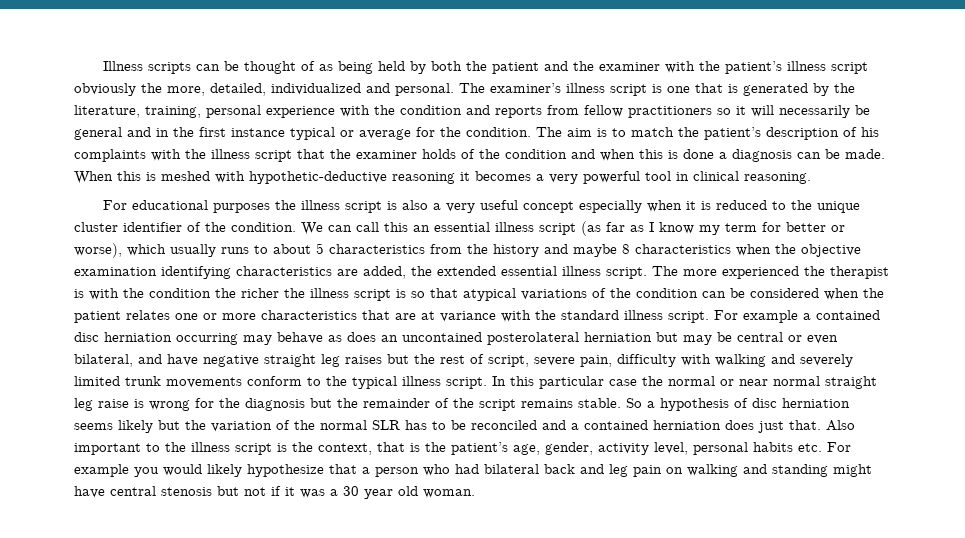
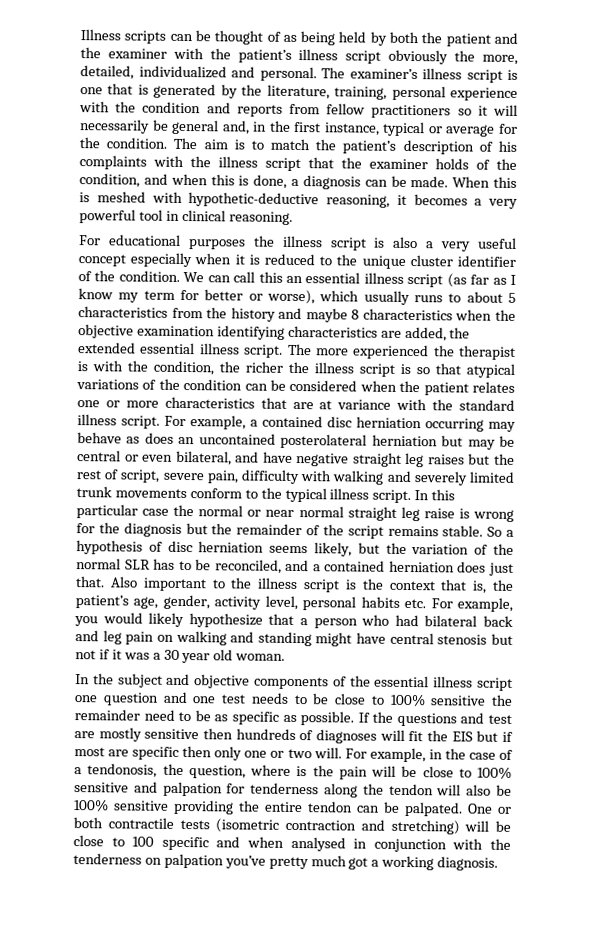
- The examiner’s illness script is one that is generated by the literature, training, personal experience with the condition and reports from fellow practitioners so it will necessarily be general and in the first instance typical or average for the condition.
+ The examiner’s illness script is one that is generated by the literature, training, personal experience with the condition and reports from fellow practitioners so it will necessarily be general and, in the first instance, typical or average for the condition.
- The aim is to match the patient’s description of his complaints with the illness script that the examiner holds of the condition and when this is done a diagnosis can be made.
+ The aim is to match the patient’s description of his complaints with the illness script that the examiner holds of the condition, and when this is done, a diagnosis can be made.
- When this is meshed with hypothetic-deductive reasoning it becomes a very powerful tool in clinical reasoning.
+ When this is meshed with hypothetic-deductive reasoning, it becomes a very powerful tool in clinical reasoning.
- The more experienced the therapist is with the condition the richer the illness script is so that atypical variations of the condition can be considered when the patient relates one or more characteristics that are at variance with the standard illness script.
+ The more experienced the therapist is with the condition, the richer the illness script is so that atypical variations of the condition can be considered when the patient relates one or more characteristics that are at variance with the standard illness script.
- For example a contained disc herniation occurring may behave as does an uncontained posterolateral herniation but may be central or even bilateral, and have negative straight leg raises but the rest of script, severe pain, difficulty with walking and severely limited trunk movements conform to the typical illness script.
+ For example, a contained disc herniation occurring may behave as does an uncontained posterolateral herniation but may be central or even bilateral, and have negative straight leg raises but the rest of script, severe pain, difficulty with walking and severely limited trunk movements conform to the typical illness script.
- So a hypothesis of disc herniation seems likely but the variation of the normal SLR has to be reconciled and a contained herniation does just that.
+ So a hypothesis of disc herniation seems likely, but the variation of the normal SLR has to be reconciled, and a contained herniation does just that.
- Also important to the illness script is the context, that is the patient’s age, gender, activity level, personal habits etc. For example you would likely hypothesize that a person who had bilateral back and leg pain on walking and standing might have central stenosis but not if it was a 30 year old woman.
+ Also important to the illness script is the context that is, the patient’s age, gender, activity level, personal habits etc. For example, you would likely hypothesize that a person who had bilateral back and leg pain on walking and standing might have central stenosis but not if it was a 30 year old woman.
+ In the subject and objective components of the essential illness script one question and one test needs to be close to 100% sensitive the remainder need to be as specific as possible. If the questions and test are mostly sensitive then hundreds of diagnoses will fit the EIS but if most are specific then only one or two will. For example, in the case of a tendonosis, the question, where is the pain will be close to 100% sensitive and palpation for tenderness along the tendon will also be 100% sensitive providing the entire tendon can be palpated. One or both contractile tests (isometric contraction and stretching) will be close to 100 specific and when analysed in conjunction with the tenderness on palpation you’ve pretty much got a working diagnosis.

